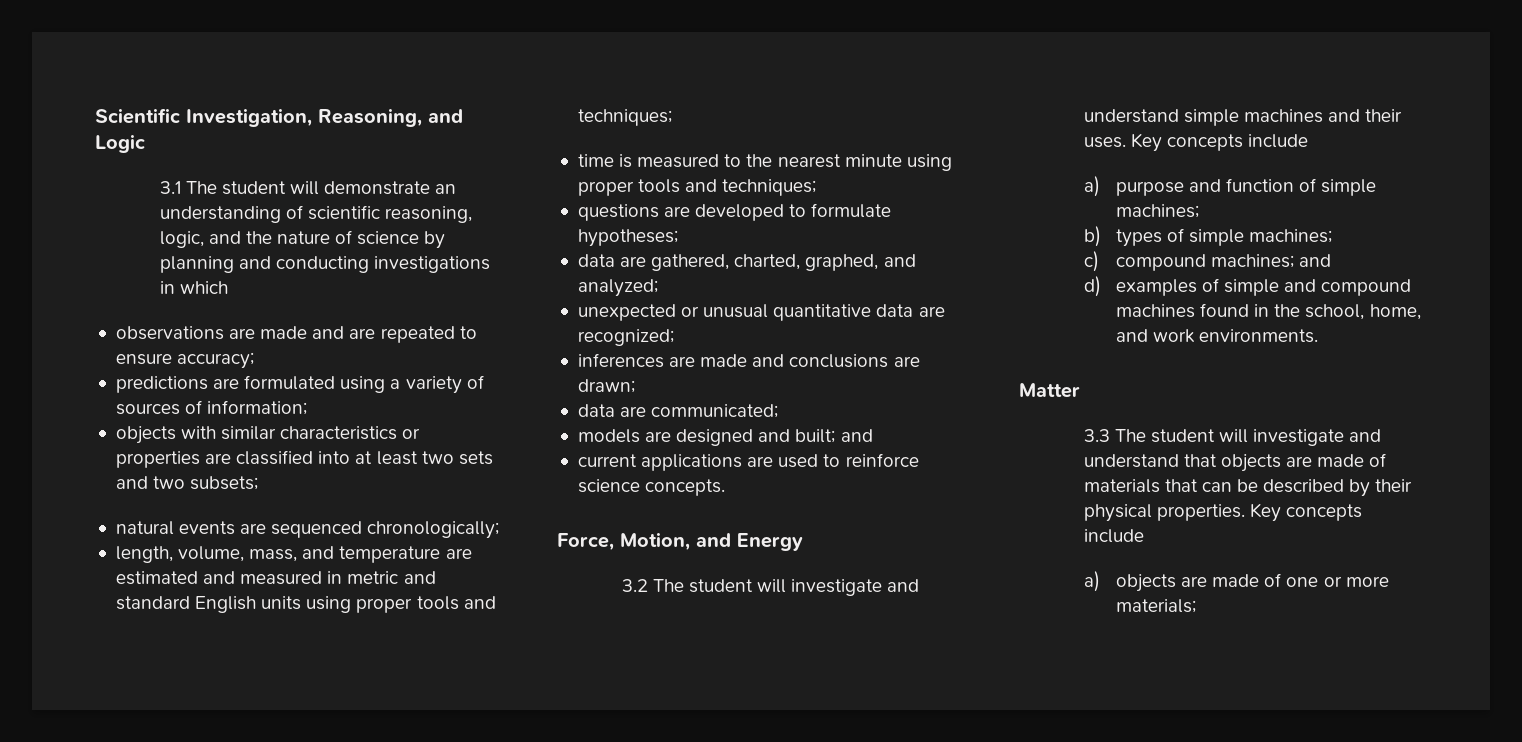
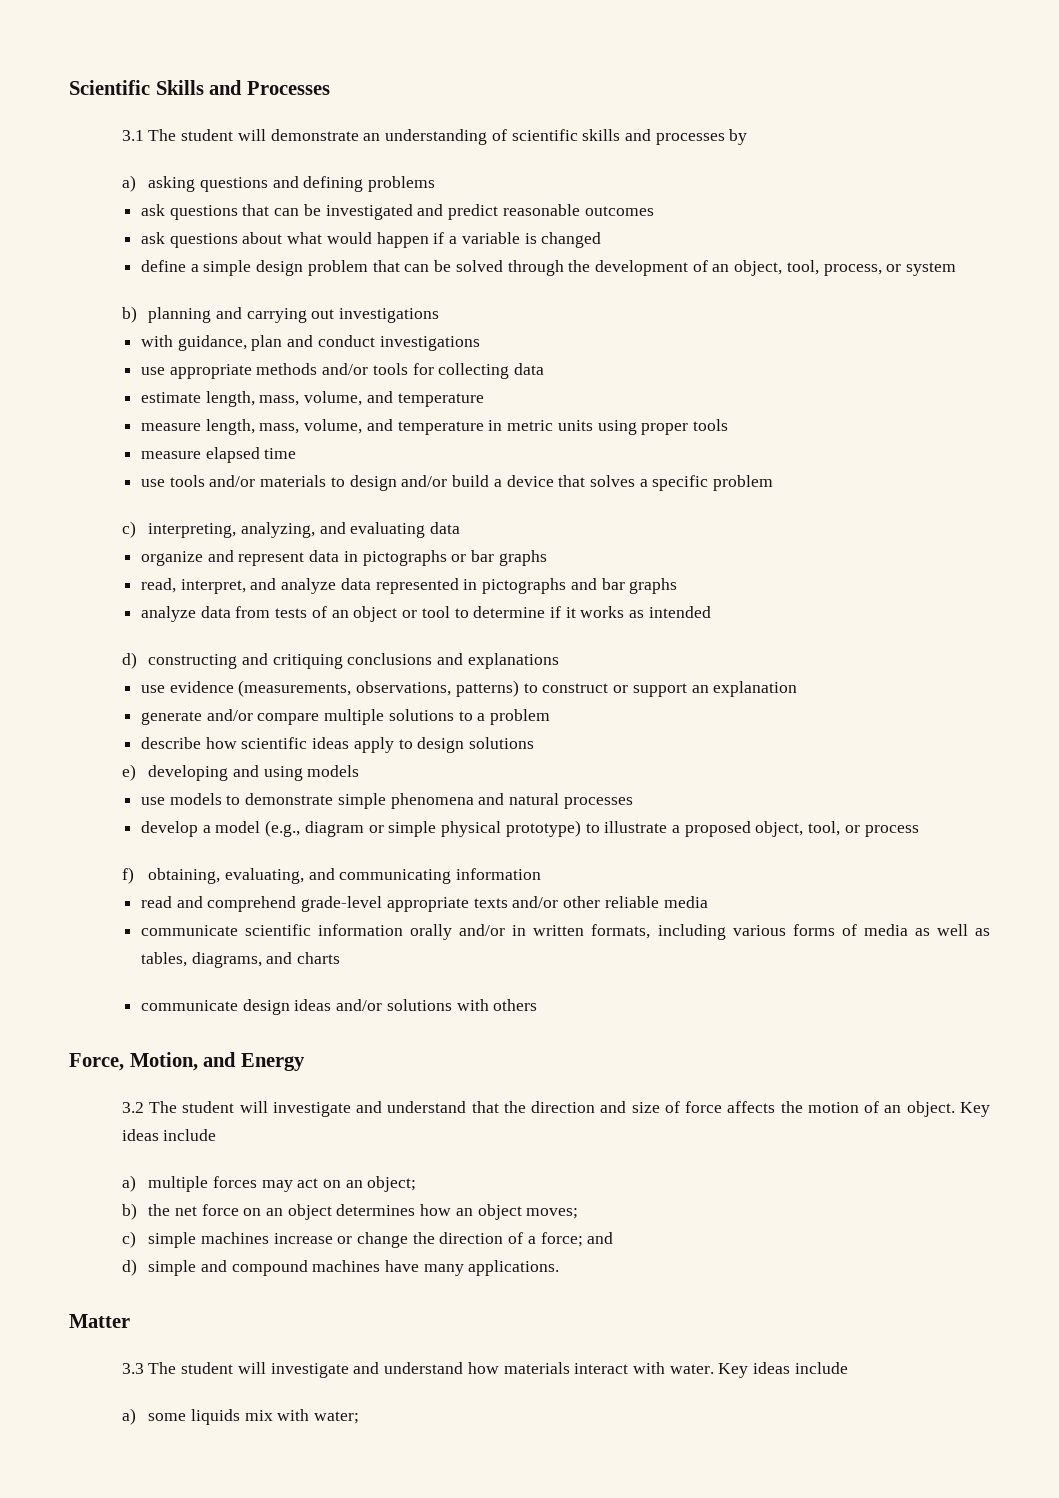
- Scientific Investigation, Reasoning, and Logic
+ Scientific Skills and Processes
- 3.1 The student will demonstrate an understanding of scientific reasoning, logic, and the nature of science by planning and conducting investigations in which
- observations are made and are repeated to ensure accuracy;
- predictions are formulated using a variety of sources of information;
- objects with similar characteristics or properties are classified into at least two sets and two subsets;
- natural events are sequenced chronologically;
- length, volume, mass, and temperature are estimated and measured in metric and standard English units using proper tools and techniques;
- time is measured to the nearest minute using proper tools and techniques;
- questions are developed to formulate hypotheses;
- data are gathered, charted, graphed, and analyzed;
- unexpected or unusual quantitative data are recognized;
- inferences are made and conclusions are drawn;
- data are communicated;
- models are designed and built; and
- current applications are used to reinforce science concepts.
+ 3.1 The student will demonstrate an understanding of scientific skills and processes by
+ a) asking questions and defining problems
+ ask questions that can be investigated and predict reasonable outcomes
+ ask questions about what would happen if a variable is changed
+ define a simple design problem that can be solved through the development of an object, tool, process, or system
+ b) planning and carrying out investigations
+ with guidance, plan and conduct investigations
+ use appropriate methods and/or tools for collecting data
+ estimate length, mass, volume, and temperature
+ measure length, mass, volume, and temperature in metric units using proper tools
+ measure elapsed time
+ use tools and/or materials to design and/or build a device that solves a specific problem
+ c) interpreting, analyzing, and evaluating data
+ organize and represent data in pictographs or bar graphs
+ read, interpret, and analyze data represented in pictographs and bar graphs
+ analyze data from tests of an object or tool to determine if it works as intended
+ d) constructing and critiquing conclusions and explanations
+ use evidence (measurements, observations, patterns) to construct or support an explanation
+ generate and/or compare multiple solutions to a problem
+ describe how scientific ideas apply to design solutions
+ e) developing and using models
+ use models to demonstrate simple phenomena and natural processes
+ develop a model (e.g., diagram or simple physical prototype) to illustrate a proposed object, tool, or process
+ f) obtaining, evaluating, and communicating information
+ read and comprehend grade-level appropriate texts and/or other reliable media
+ communicate scientific information orally and/or in written formats, including various forms of media as well as tables, diagrams, and charts
+ communicate design ideas and/or solutions with others
- 3.2 The student will investigate and understand simple machines and their uses. Key concepts include
- a) purpose and function of simple machines;
- b) types of simple machines;
- c) compound machines; and
+ 3.2 The student will investigate and understand that the direction and size of force affects the motion of an object. Key ideas include
+ a) multiple forces may act on an object;
+ b) the net force on an object determines how an object moves;
+ c) simple machines increase or change the direction of a force; and
- d) examples of simple and compound machines found in the school, home, and work environments.
+ d) simple and compound machines have many applications.
- 3.3 The student will investigate and understand that objects are made of materials that can be described by their physical properties. Key concepts include
- a) objects are made of one or more materials;
+ 3.3 The student will investigate and understand how materials interact with water. Key ideas include
+ a) some liquids mix with water;

